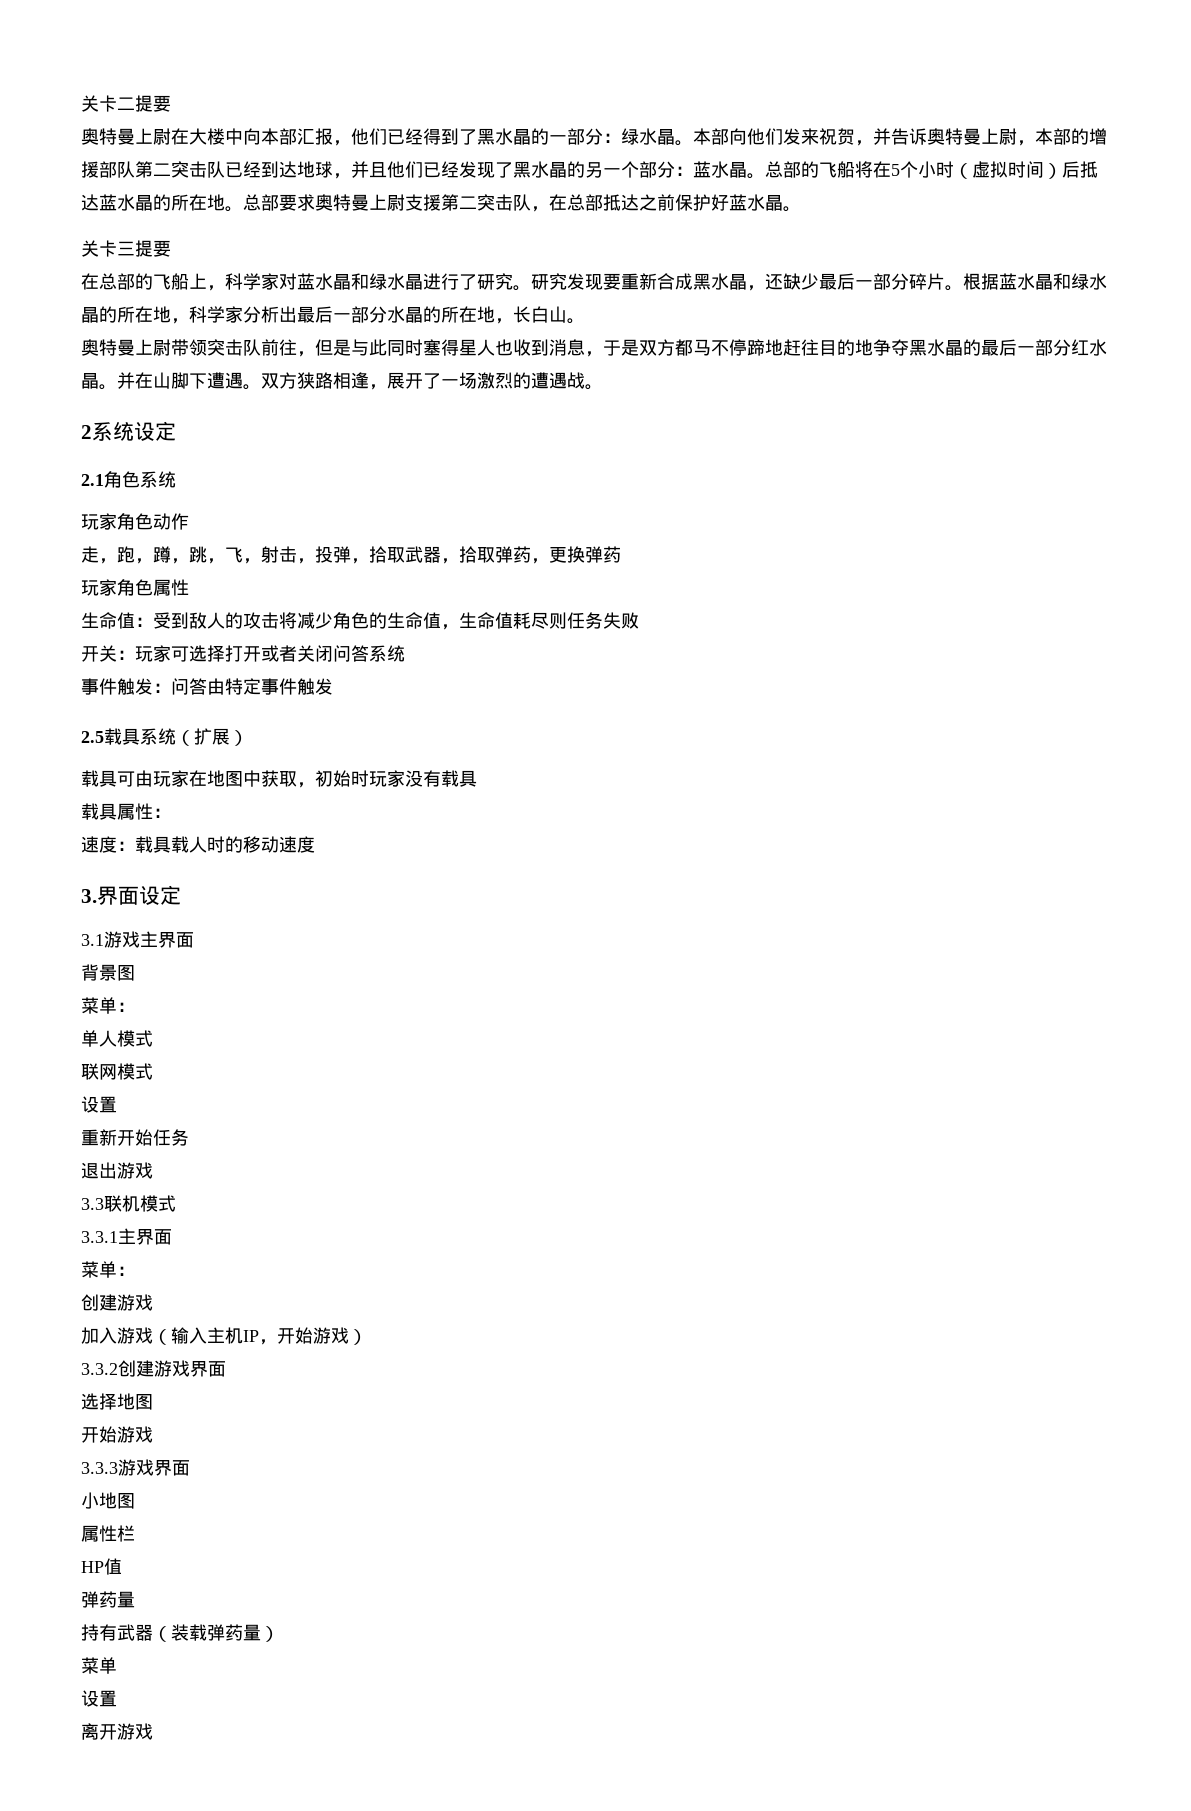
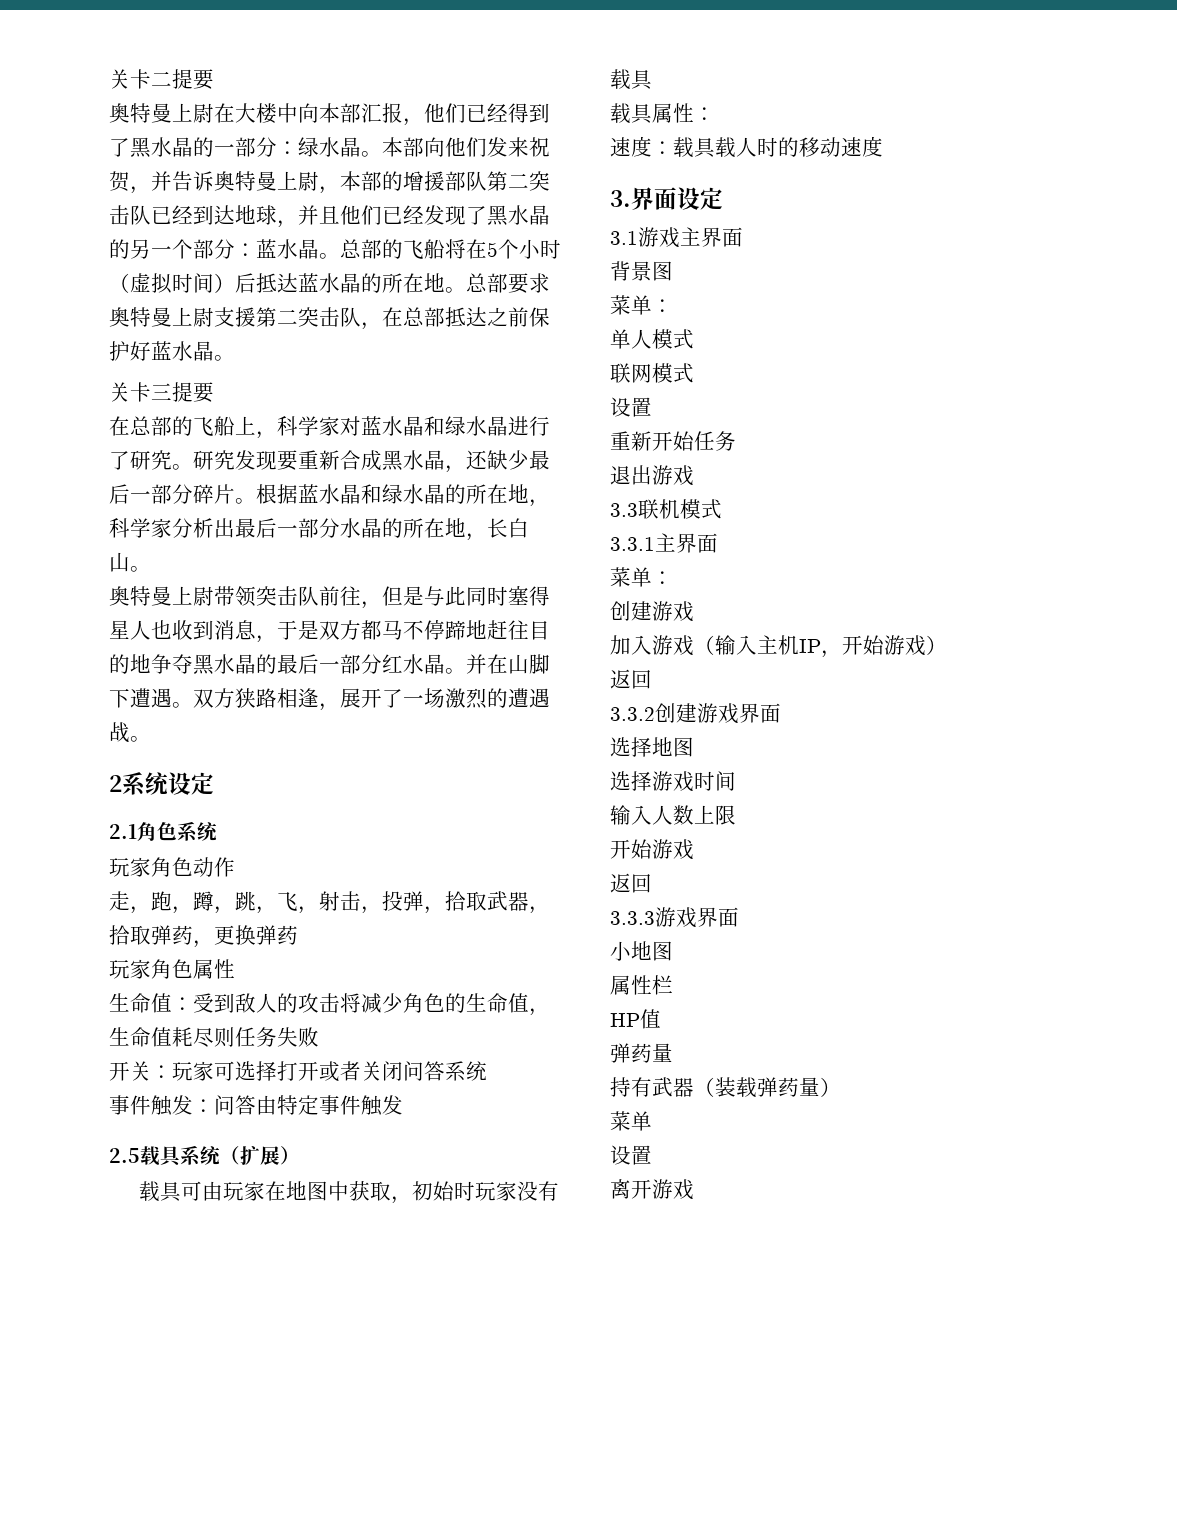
  加入游戏（输入主机IP，开始游戏）
+ 返回
  选择地图
+ 选择游戏时间
+ 输入人数上限
  开始游戏
+ 返回

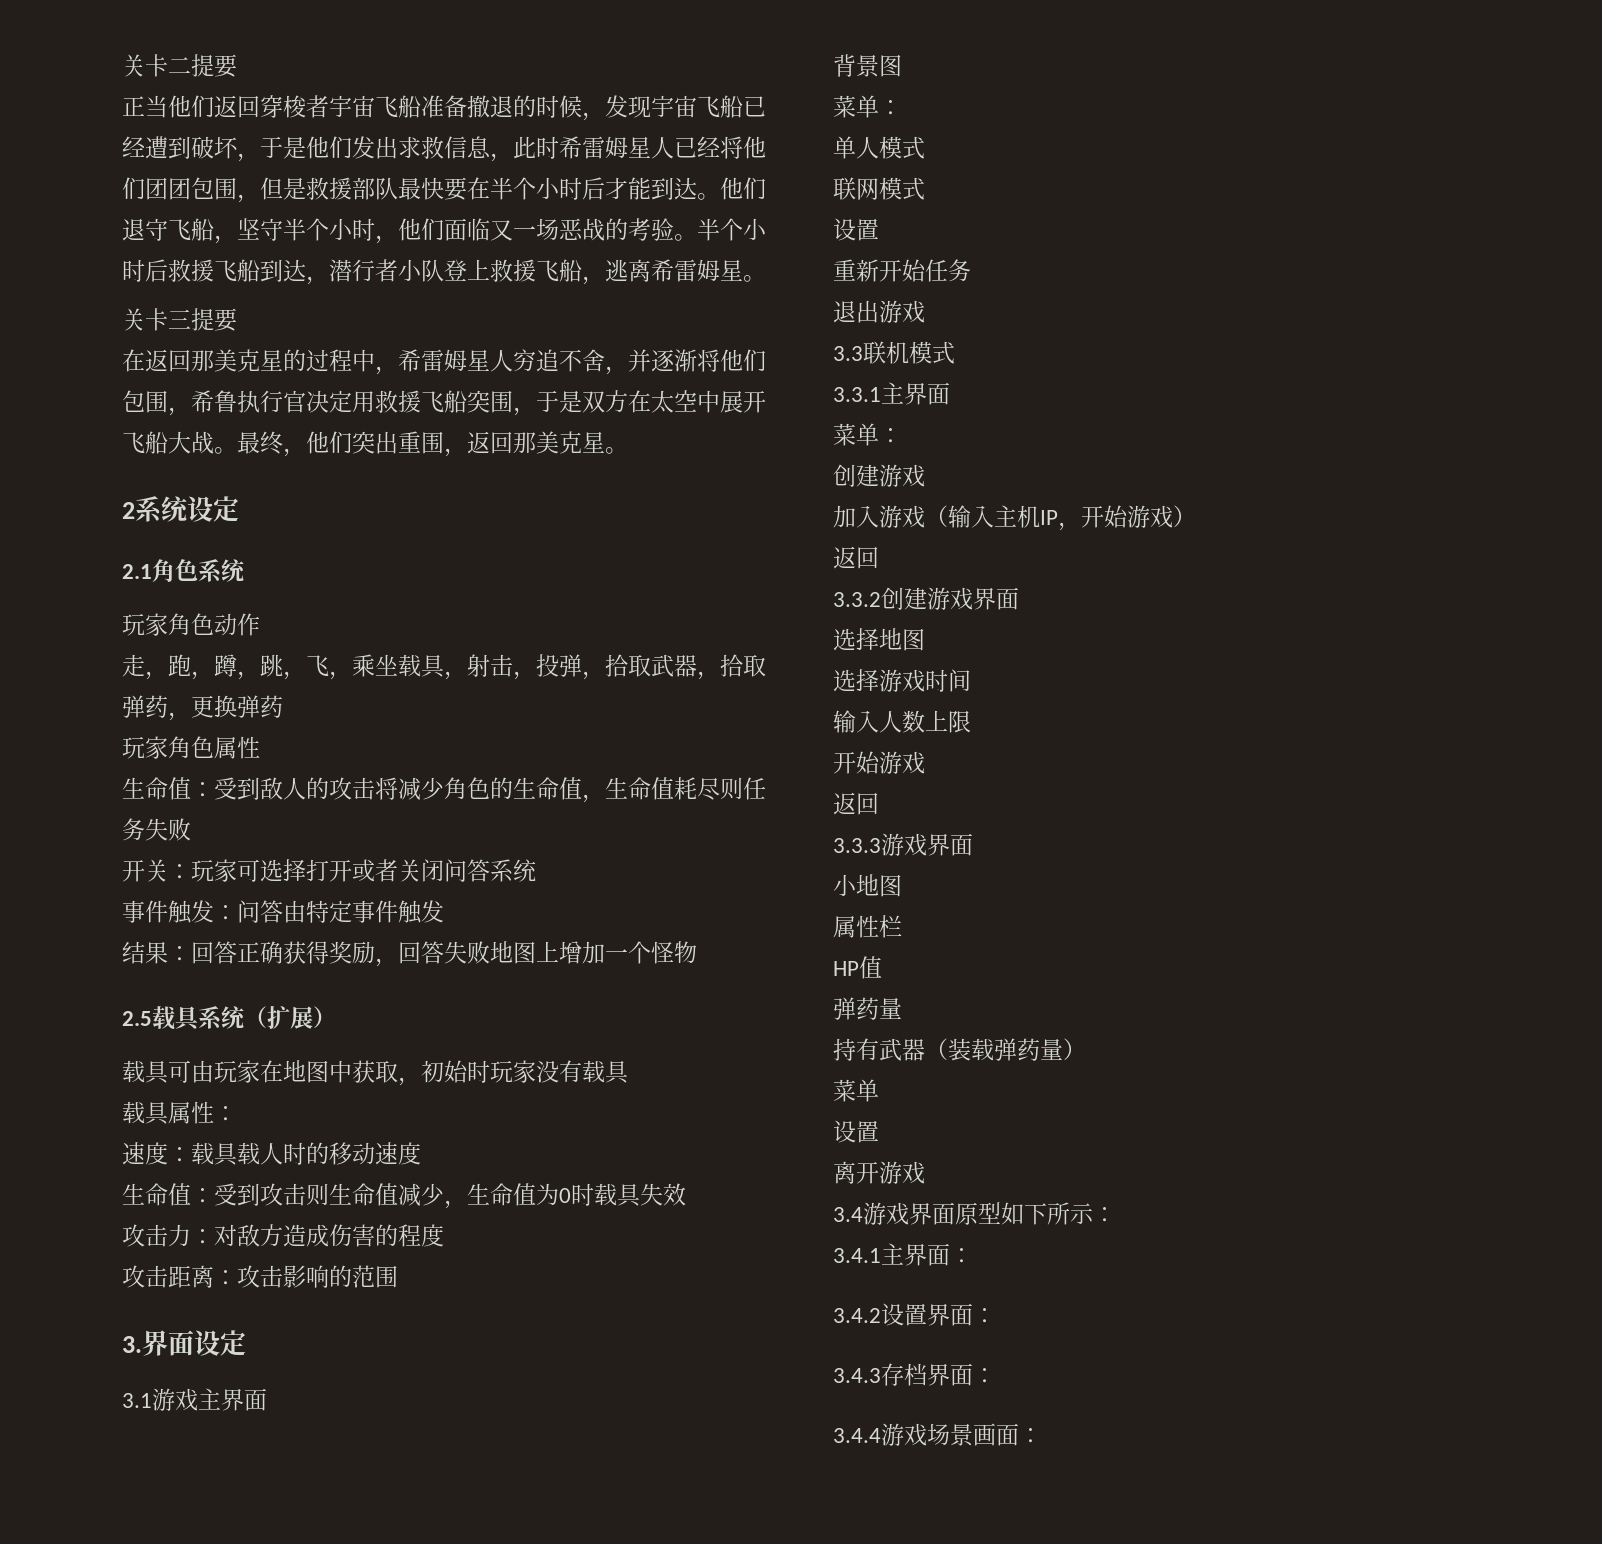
- 奥特曼上尉在大楼中向本部汇报，他们已经得到了黑水晶的一部分：绿水晶。本部向他们发来祝贺，并告诉奥特曼上尉，本部的增援部队第二突击队已经到达地球，并且他们已经发现了黑水晶的另一个部分：蓝水晶。总部的飞船将在5个小时（虚拟时间）后抵达蓝水晶的所在地。总部要求奥特曼上尉支援第二突击队，在总部抵达之前保护好蓝水晶。
+ 正当他们返回穿梭者宇宙飞船准备撤退的时候，发现宇宙飞船已经遭到破坏，于是他们发出求救信息，此时希雷姆星人已经将他们团团包围，但是救援部队最快要在半个小时后才能到达。他们退守飞船，坚守半个小时，他们面临又一场恶战的考验。半个小时后救援飞船到达，潜行者小队登上救援飞船，逃离希雷姆星。
  关卡三提要
- 在总部的飞船上，科学家对蓝水晶和绿水晶进行了研究。研究发现要重新合成黑水晶，还缺少最后一部分碎片。根据蓝水晶和绿水晶的所在地，科学家分析出最后一部分水晶的所在地，长白山。
- 奥特曼上尉带领突击队前往，但是与此同时塞得星人也收到消息，于是双方都马不停蹄地赶往目的地争夺黑水晶的最后一部分红水晶。并在山脚下遭遇。双方狭路相逢，展开了一场激烈的遭遇战。
+ 在返回那美克星的过程中，希雷姆星人穷追不舍，并逐渐将他们包围，希鲁执行官决定用救援飞船突围，于是双方在太空中展开飞船大战。最终，他们突出重围，返回那美克星。
- 走，跑，蹲，跳，飞，射击，投弹，拾取武器，拾取弹药，更换弹药
+ 走，跑，蹲，跳，飞，乘坐载具，射击，投弹，拾取武器，拾取弹药，更换弹药
+ 结果：回答正确获得奖励，回答失败地图上增加一个怪物
+ 生命值：受到攻击则生命值减少，生命值为0时载具失效
+ 攻击力：对敌方造成伤害的程度
+ 攻击距离：攻击影响的范围
+ 3.4游戏界面原型如下所示：
+ 3.4.1主界面：
+ 3.4.2设置界面：
+ 3.4.3存档界面：
+ 3.4.4游戏场景画面：

